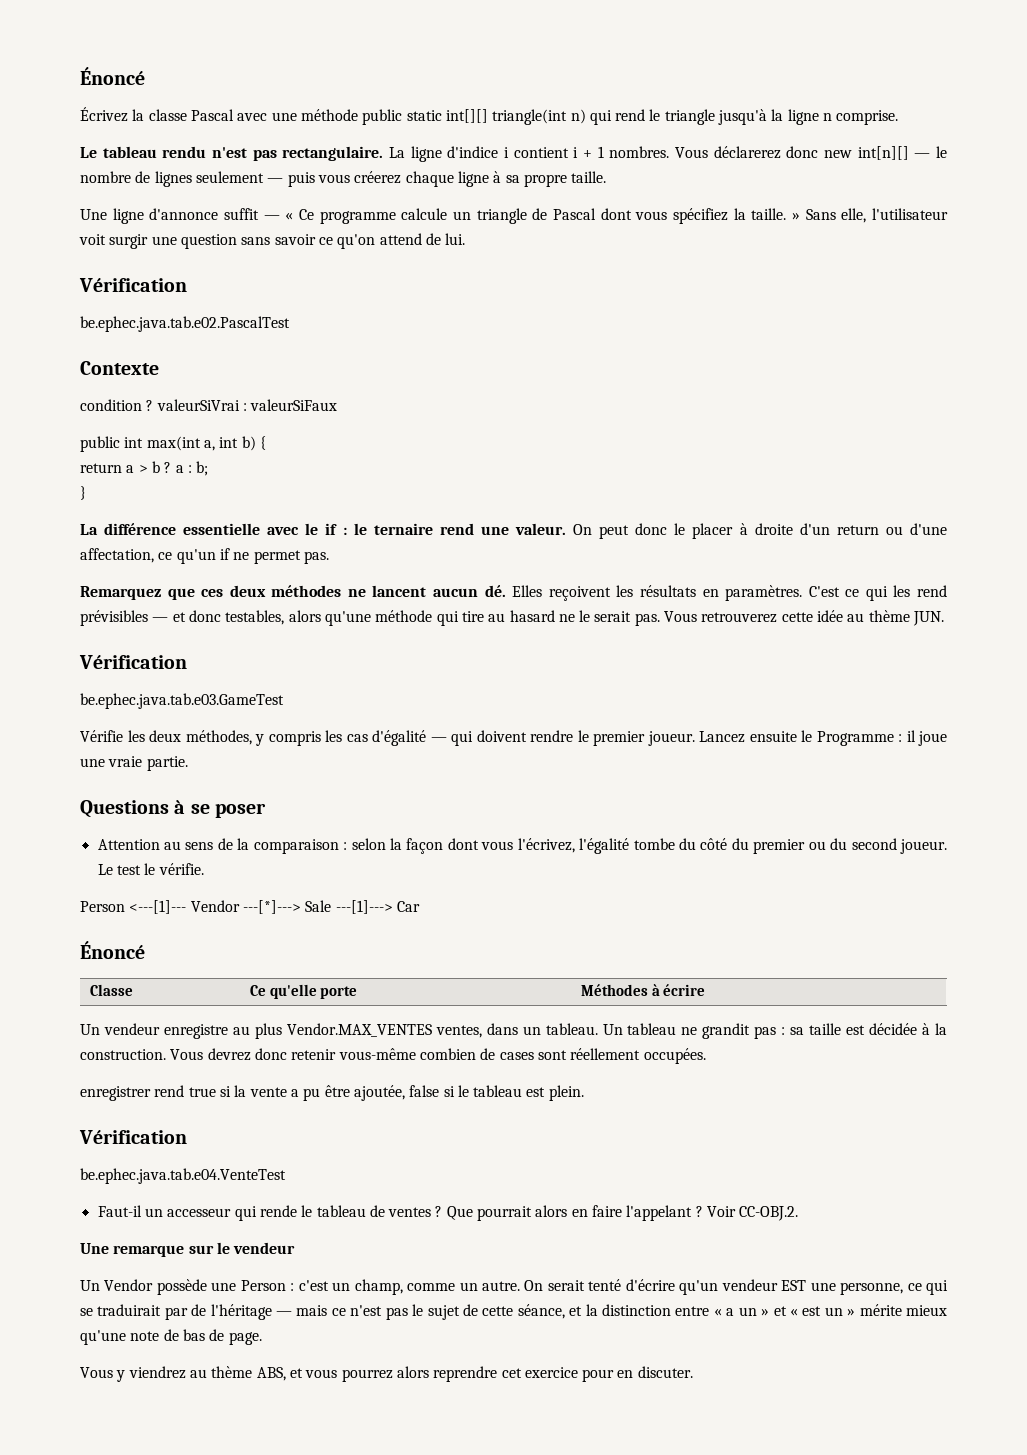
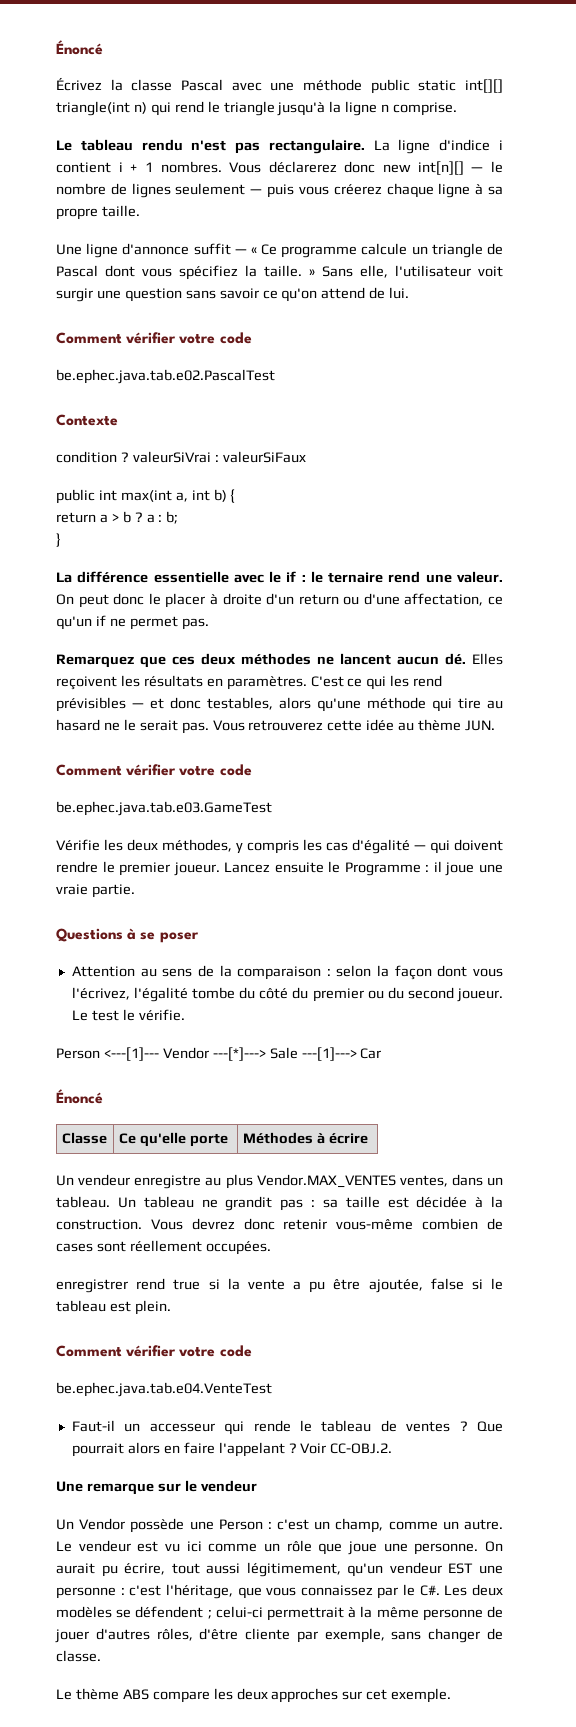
  Une ligne d'annonce suffit — « Ce programme calcule un triangle de Pascal dont vous spécifiez la taille. » Sans elle, l'utilisateur voit surgir une question sans savoir ce qu'on attend de lui.
- Vérification
+ Comment vérifier votre code
  Vous retrouverez cette idée au thème JUN.
- Vérification
+ Comment vérifier votre code
  enregistrer rend true si la vente a pu être ajoutée, false si le tableau est plein.
- Vérification
+ Comment vérifier votre code
- On serait tenté d'écrire qu'un vendeur EST une personne, ce qui se traduirait par de l'héritage — mais ce n'est pas le sujet de cette séance, et la distinction entre « a un » et « est un » mérite mieux qu'une note de bas de page.
- Vous y viendrez au thème ABS, et vous pourrez alors reprendre cet exercice pour en discuter.
+ Le vendeur est vu ici comme un rôle que joue une personne. On aurait pu écrire, tout aussi légitimement, qu'un vendeur EST une personne : c'est l'héritage, que vous connaissez par le C#. Les deux modèles se défendent ; celui-ci permettrait à la même personne de jouer d'autres rôles, d'être cliente par exemple, sans changer de classe.
+ Le thème ABS compare les deux approches sur cet exemple.

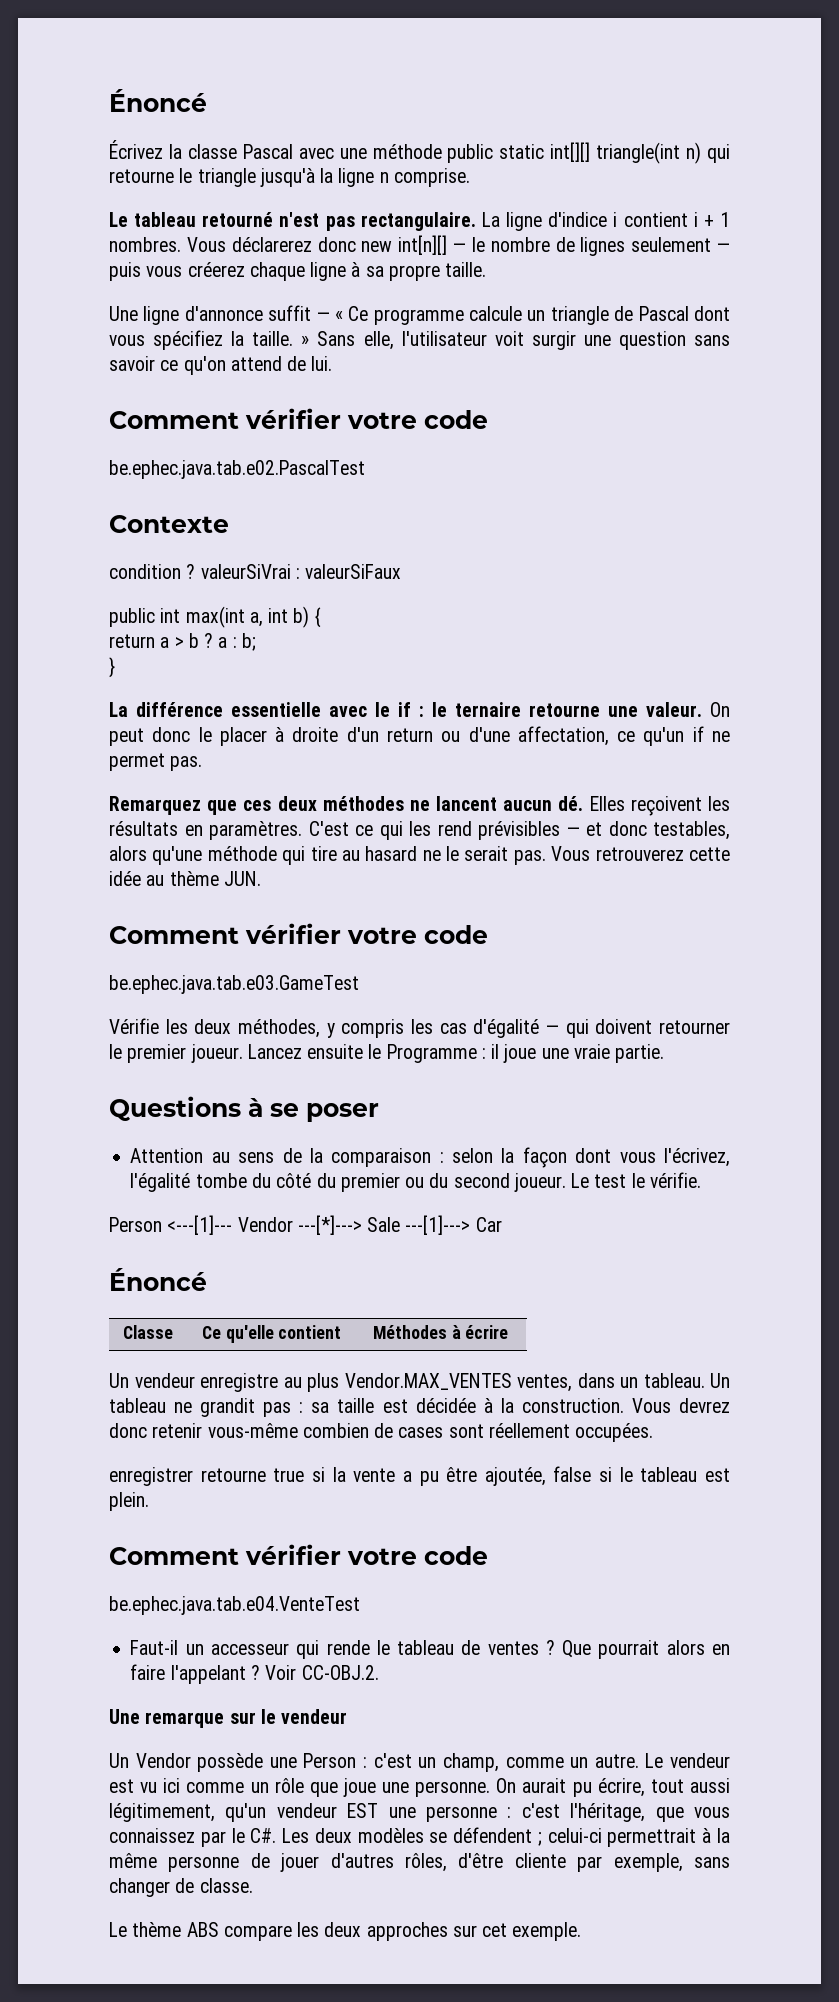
- Écrivez la classe Pascal avec une méthode public static int[][] triangle(int n) qui rend le triangle jusqu'à la ligne n comprise.
+ Écrivez la classe Pascal avec une méthode public static int[][] triangle(int n) qui retourne le triangle jusqu'à la ligne n comprise.
- Le tableau rendu n'est pas rectangulaire.
+ Le tableau retourné n'est pas rectangulaire.
- La différence essentielle avec le if : le ternaire rend une valeur.
+ La différence essentielle avec le if : le ternaire retourne une valeur.
- Vérifie les deux méthodes, y compris les cas d'égalité — qui doivent rendre le premier joueur.
+ Vérifie les deux méthodes, y compris les cas d'égalité — qui doivent retourner le premier joueur.
- Classe | Ce qu'elle porte | Méthodes à écrire
+ Classe | Ce qu'elle contient | Méthodes à écrire
- enregistrer rend true si la vente a pu être ajoutée, false si le tableau est plein.
+ enregistrer retourne true si la vente a pu être ajoutée, false si le tableau est plein.

